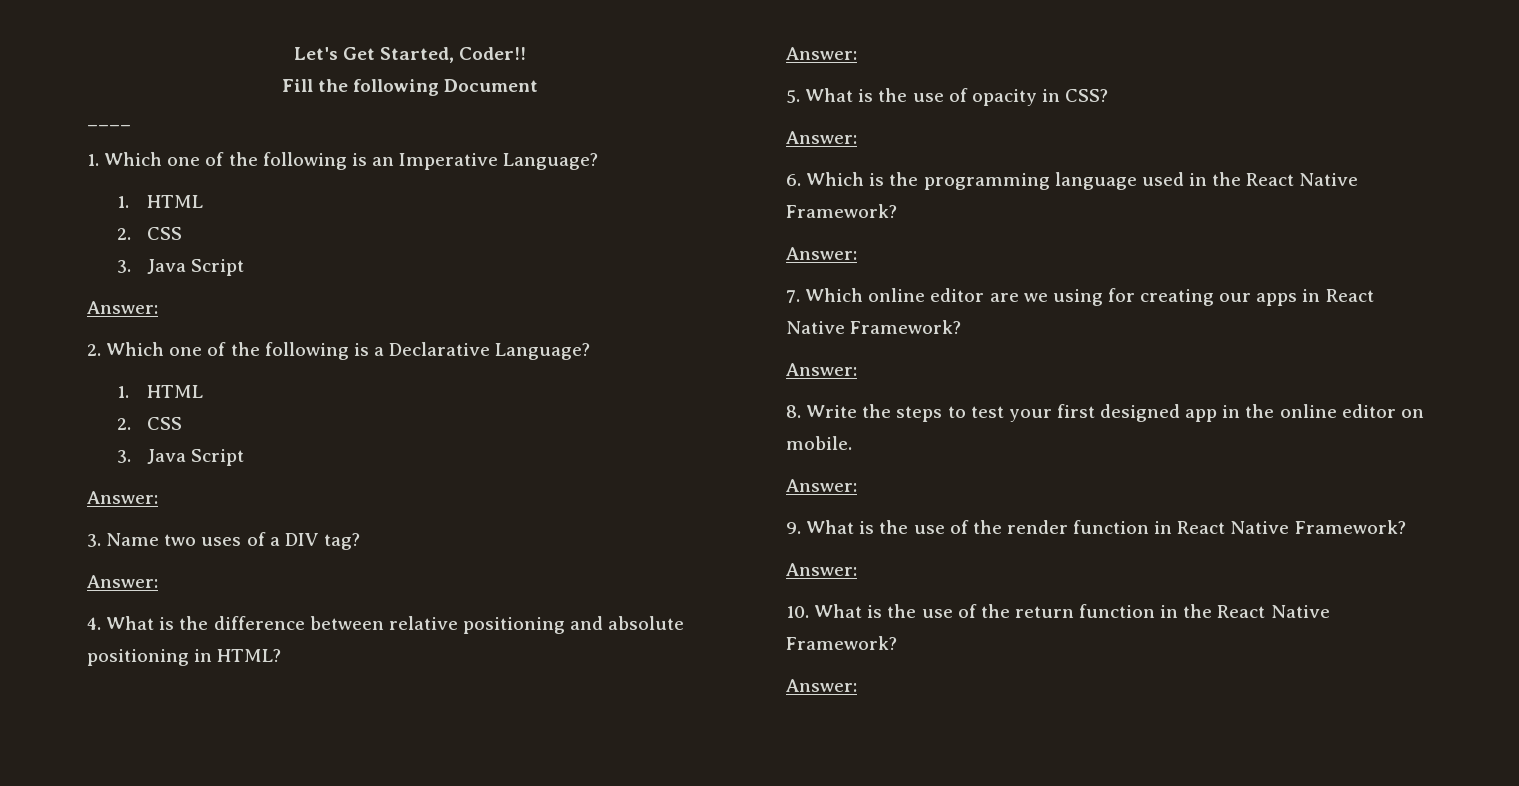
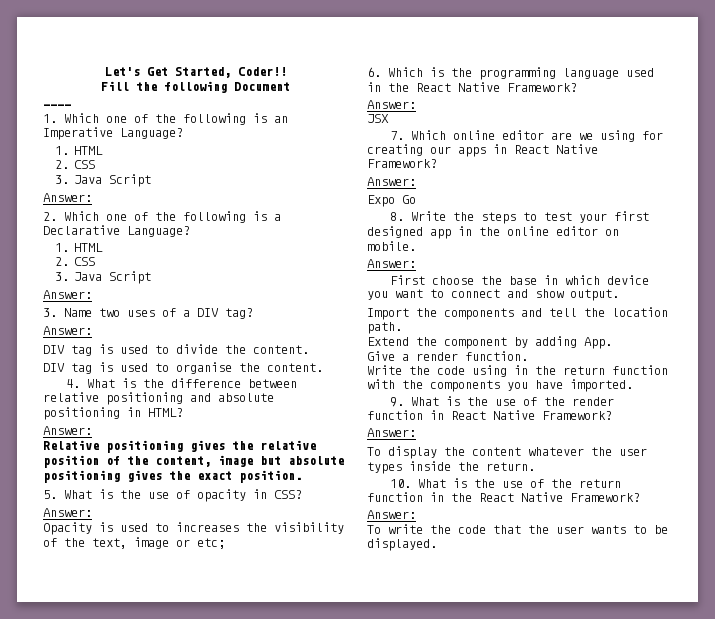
+ DIV tag is used to divide the content.
+ DIV tag is used to organise the content.
+ Relative positioning gives the relative position of the content, image but absolute positioning gives the exact position.
+ Opacity is used to increases the visibility of the text, image or etc;
+ JSX
+ Expo Go
+ First choose the base in which device you want to connect and show output.
+ Import the components and tell the location path.
+ Extend the component by adding App.
+ Give a render function.
+ Write the code using in the return function with the components you have imported.
+ To display the content whatever the user types inside the return.
+ To write the code that the user wants to be displayed.

